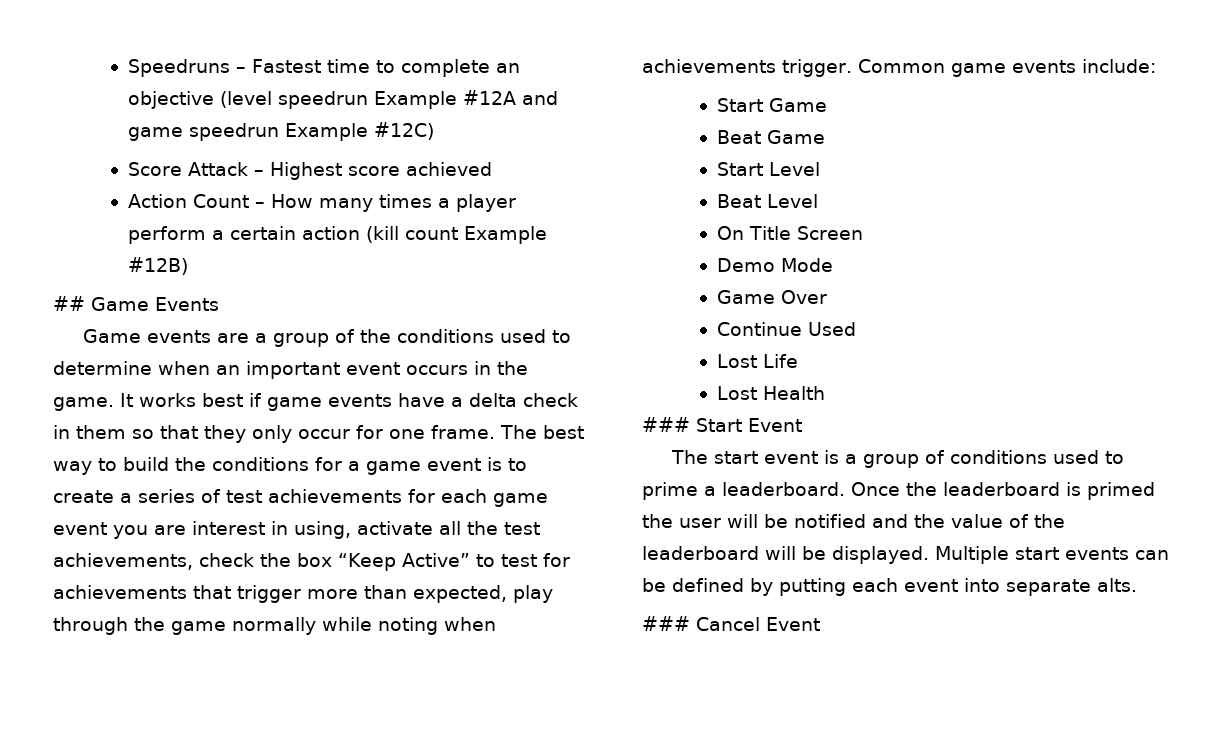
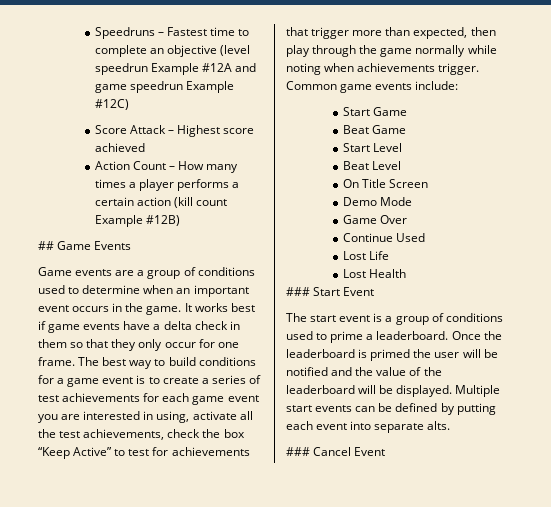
- Action Count – How many times a player perform a certain action (kill count Example #12B)
+ Action Count – How many times a player performs a certain action (kill count Example #12B)
- Game events are a group of the conditions used to determine when an important event occurs in the game.
+ Game events are a group of conditions used to determine when an important event occurs in the game.
- The best way to build the conditions for a game event is to create a series of test achievements for each game event you are interest in using, activate all the test achievements, check the box “Keep Active” to test for achievements that trigger more than expected, play through the game normally while noting when achievements trigger.
+ The best way to build conditions for a game event is to create a series of test achievements for each game event you are interested in using, activate all the test achievements, check the box “Keep Active” to test for achievements that trigger more than expected, then play through the game normally while noting when achievements trigger.

